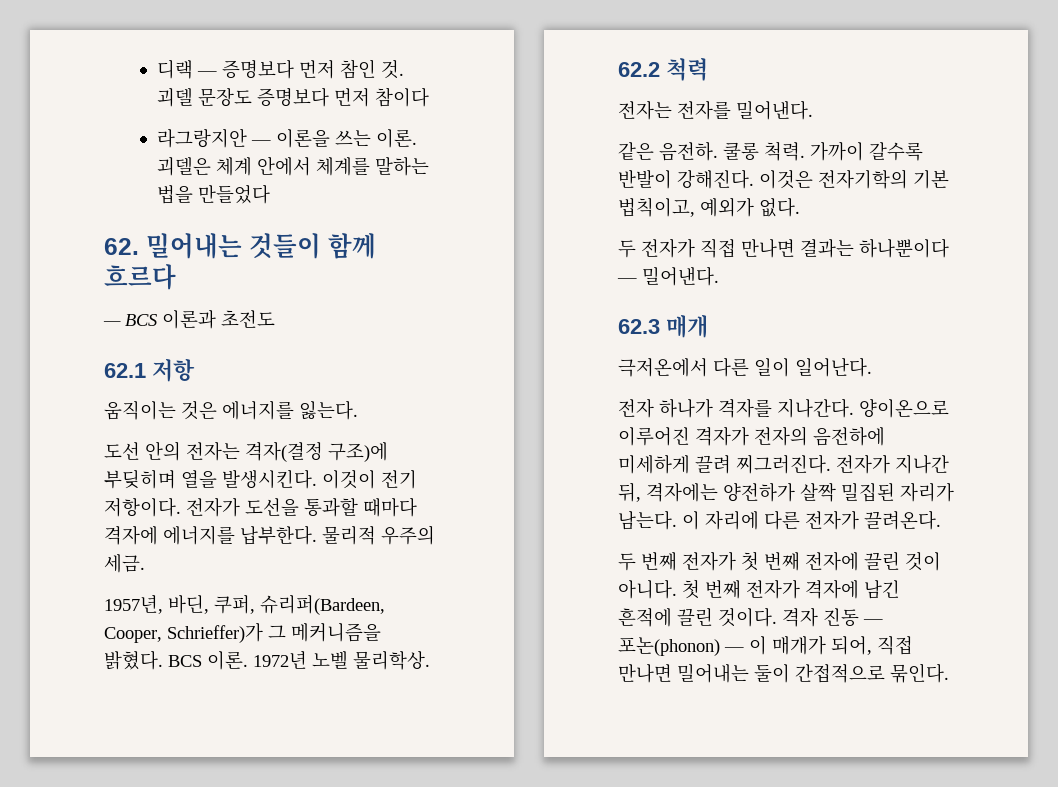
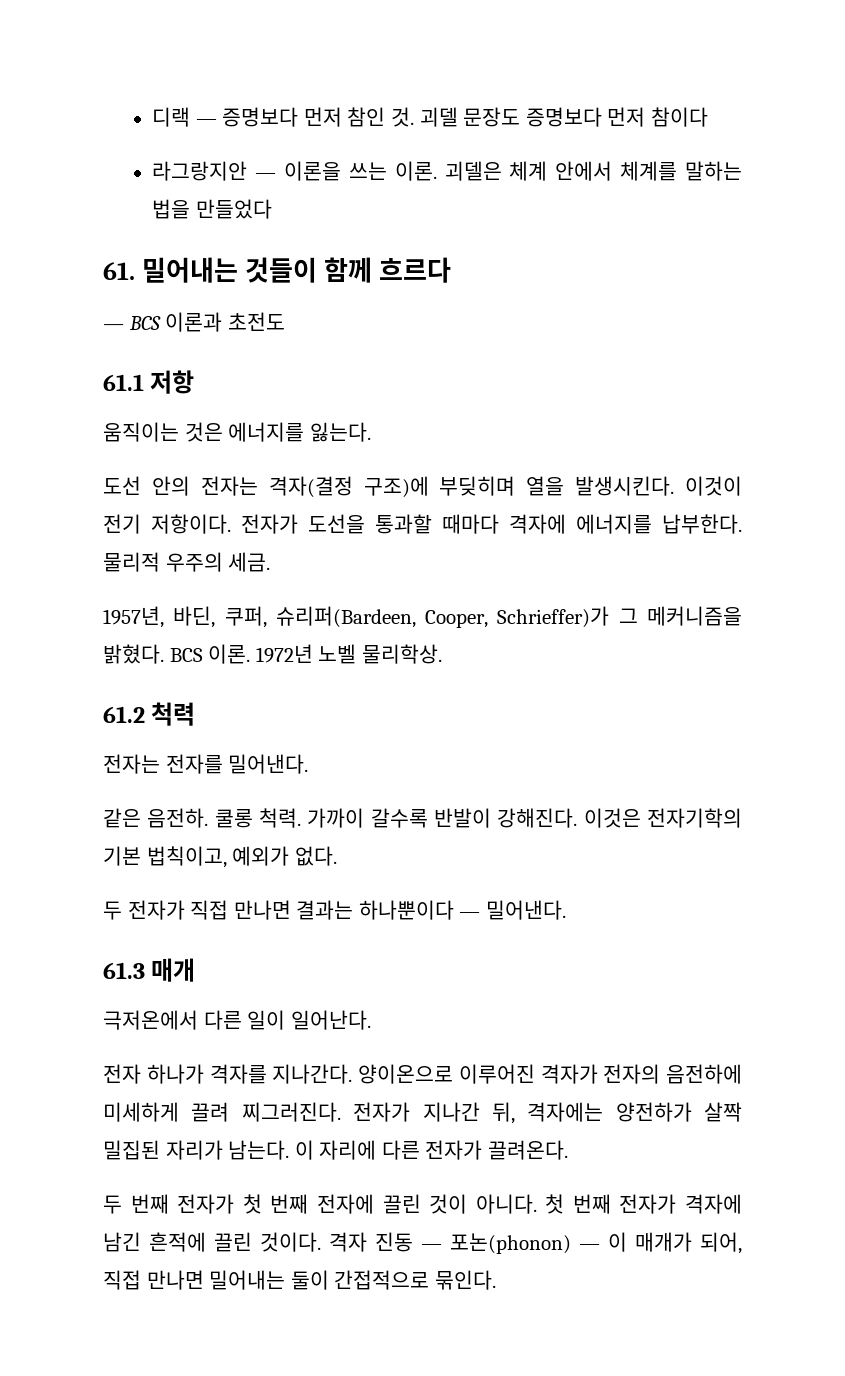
- 62. 밀어내는 것들이 함께 흐르다
+ 61. 밀어내는 것들이 함께 흐르다
- 62.1 저항
+ 61.1 저항
- 62.2 척력
+ 61.2 척력
- 62.3 매개
+ 61.3 매개

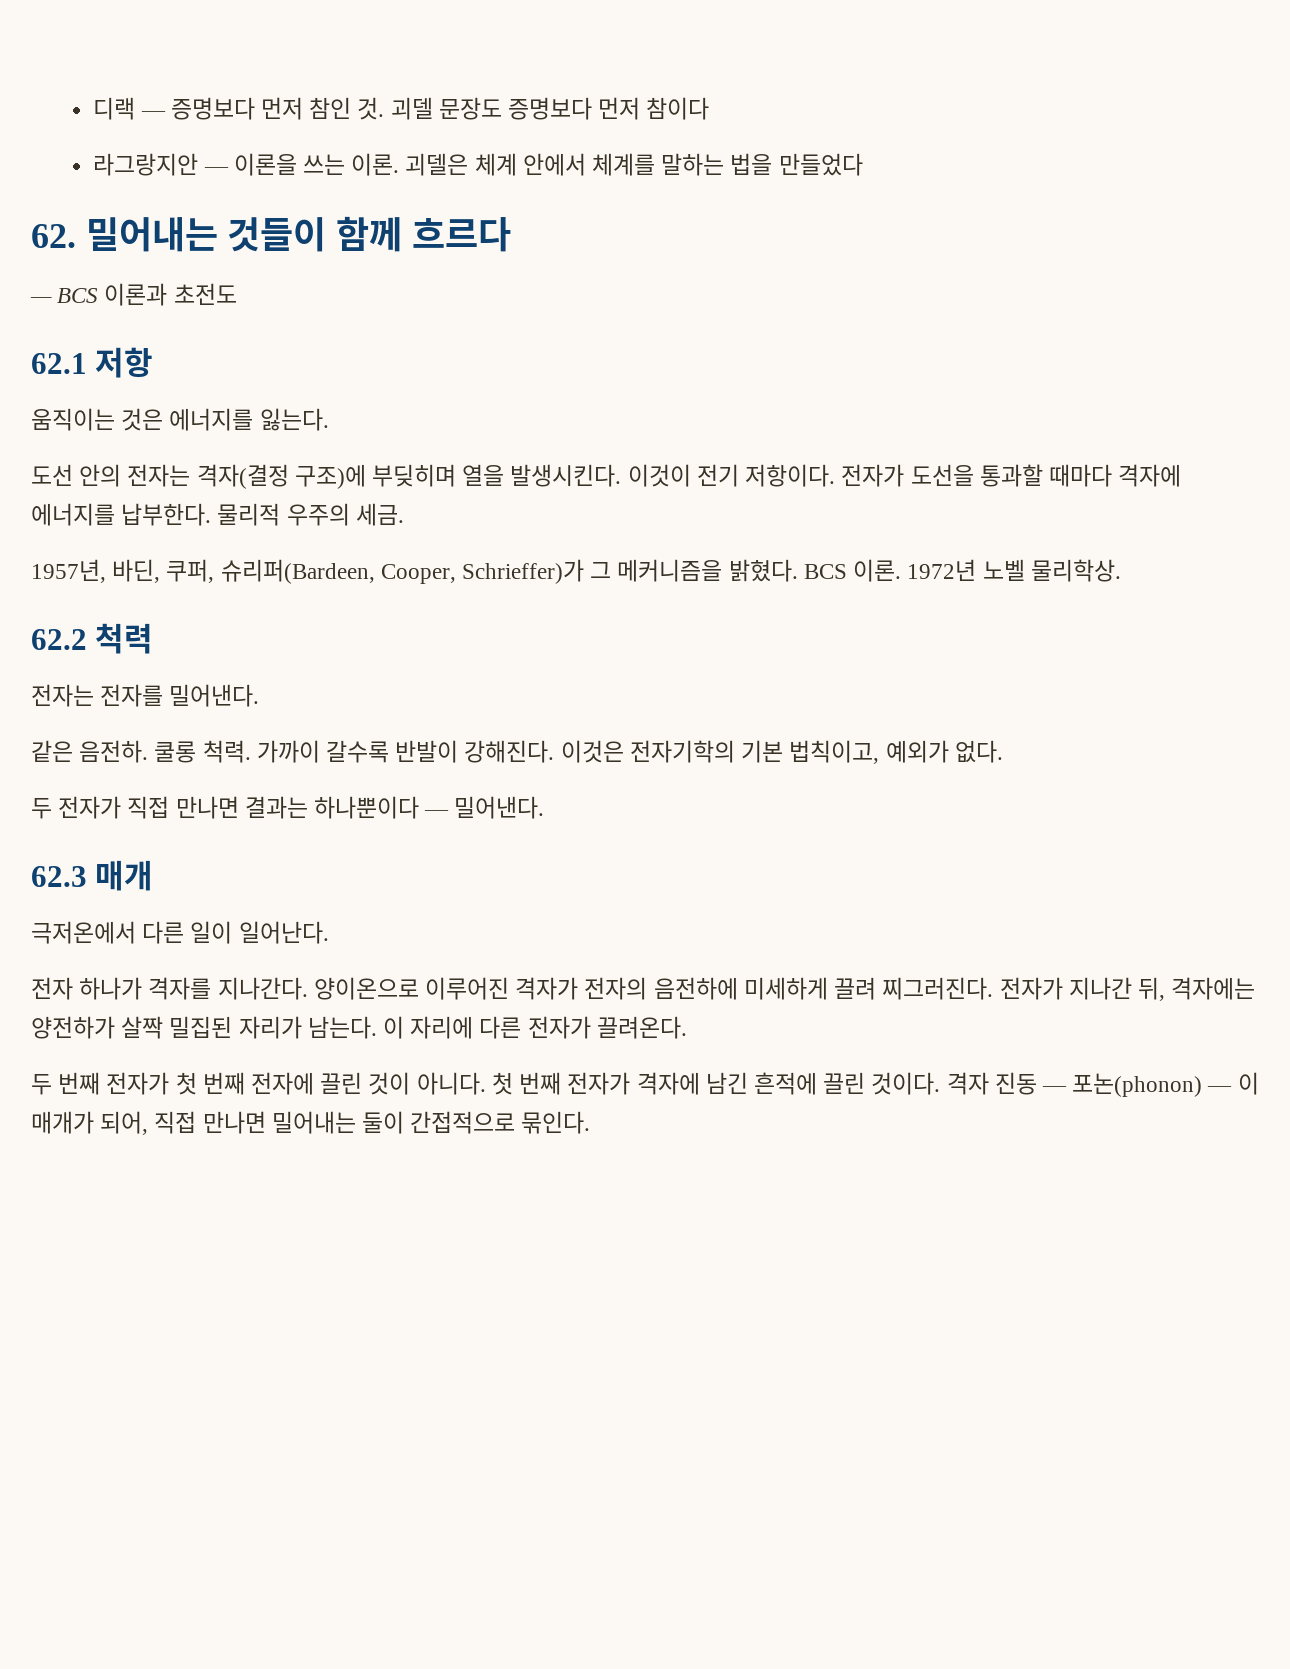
- 61. 밀어내는 것들이 함께 흐르다
+ 62. 밀어내는 것들이 함께 흐르다
- 61.1 저항
+ 62.1 저항
- 61.2 척력
+ 62.2 척력
- 61.3 매개
+ 62.3 매개

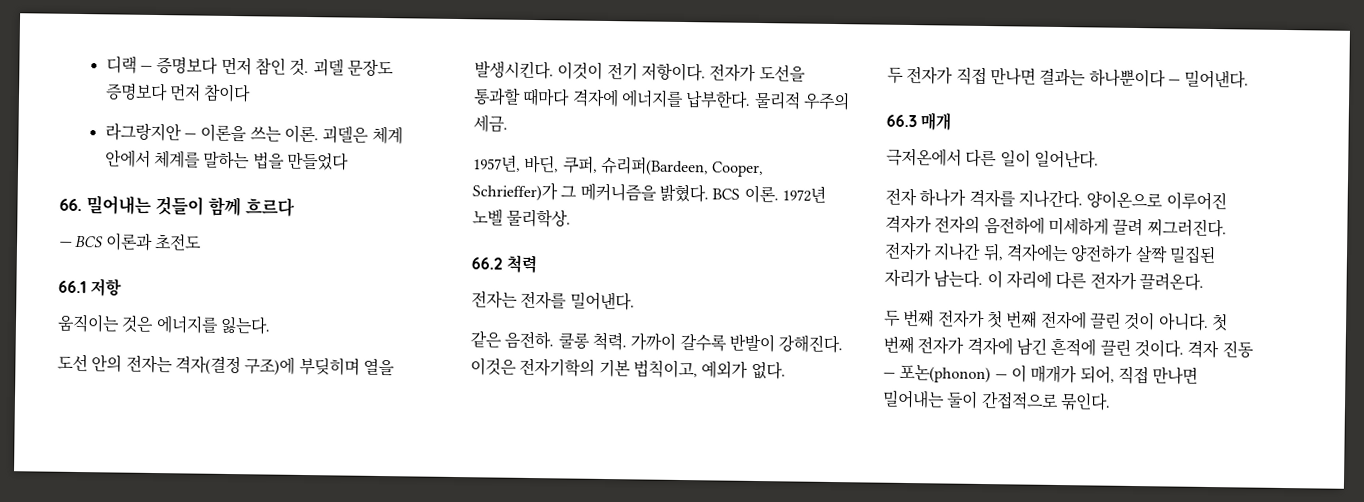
- 62. 밀어내는 것들이 함께 흐르다
+ 66. 밀어내는 것들이 함께 흐르다
- 62.1 저항
+ 66.1 저항
- 62.2 척력
+ 66.2 척력
- 62.3 매개
+ 66.3 매개

